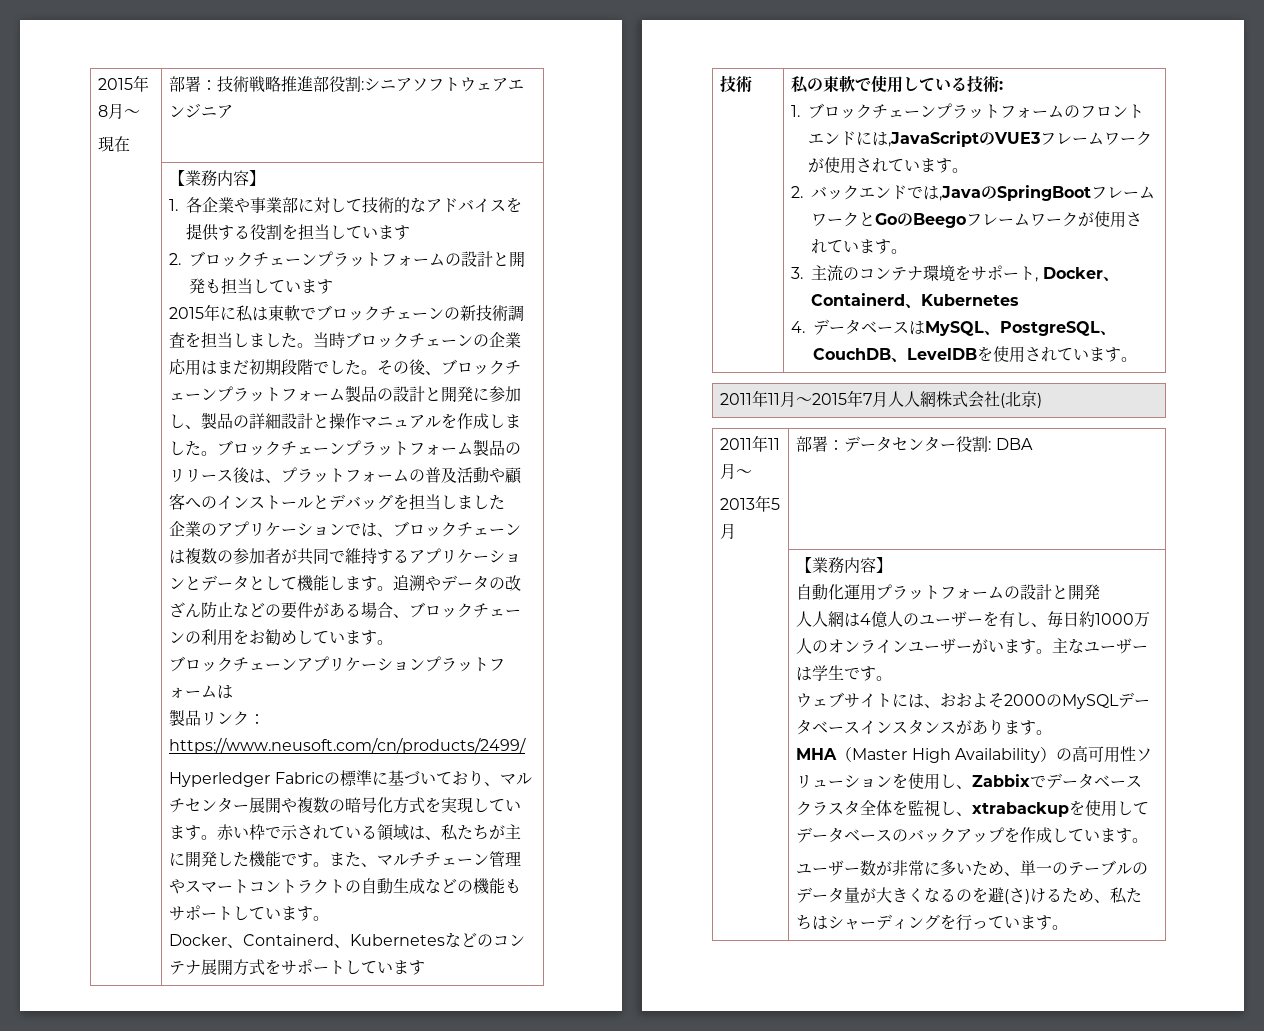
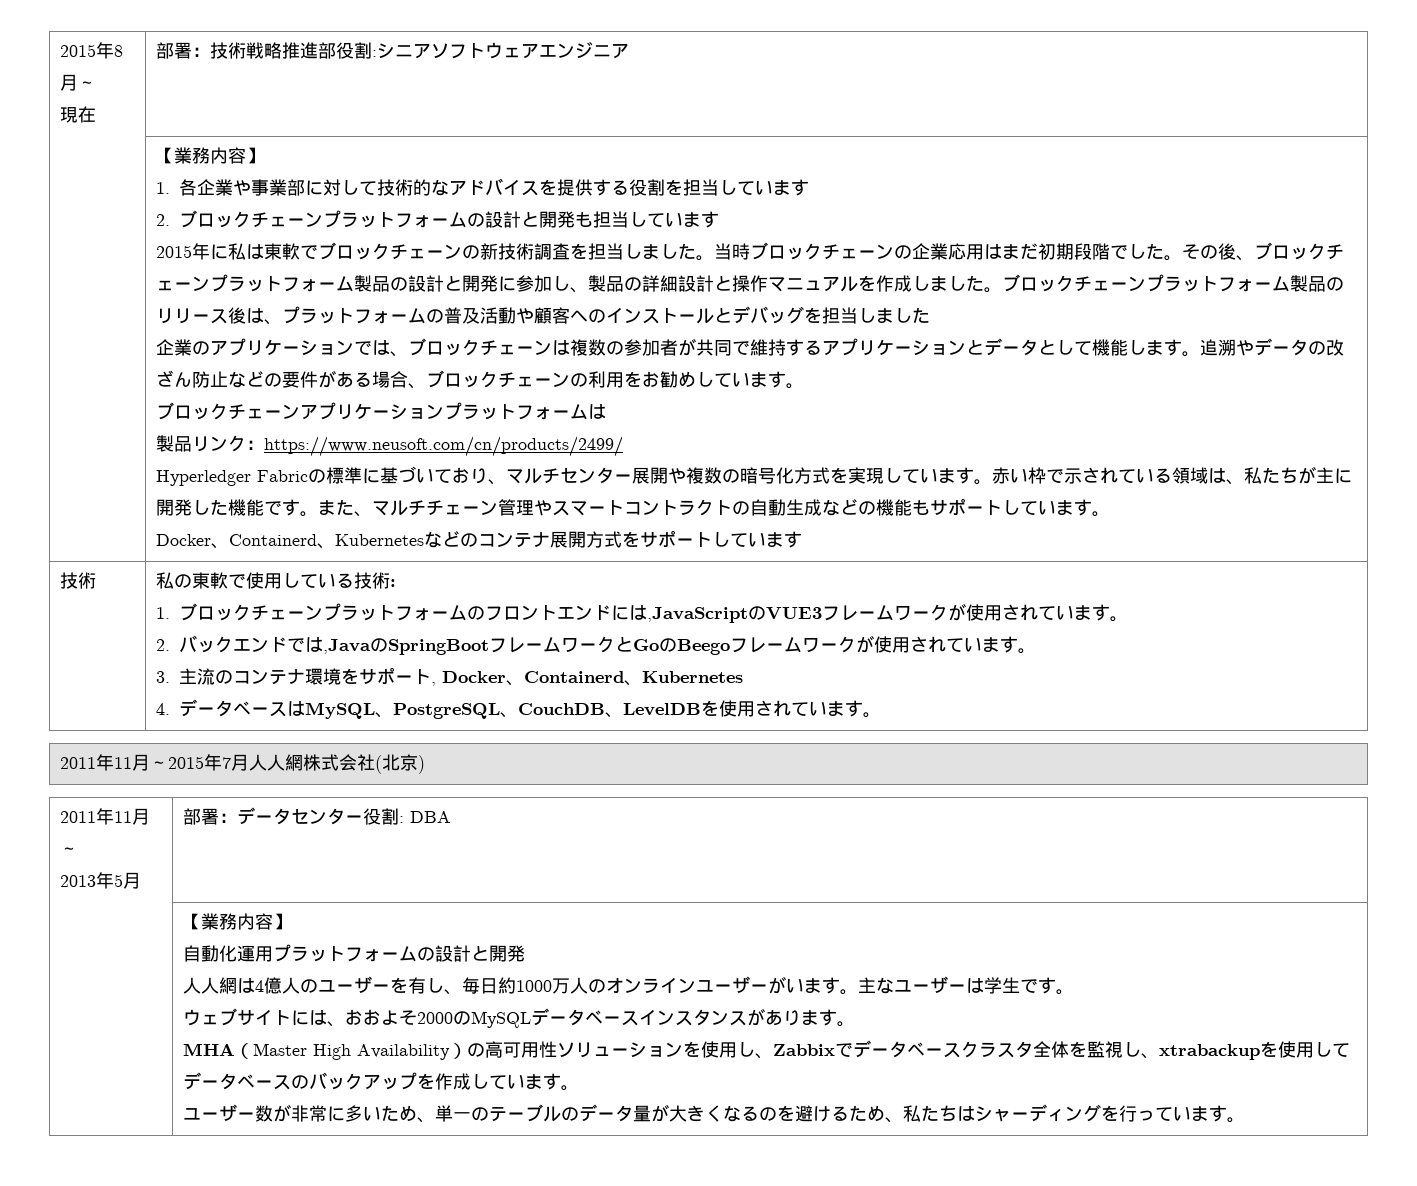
- ユーザー数が非常に多いため、単一のテーブルのデータ量が大きくなるのを避(さ)けるため、私たちはシャーディングを行っています。
+ ユーザー数が非常に多いため、単一のテーブルのデータ量が大きくなるのを避けるため、私たちはシャーディングを行っています。

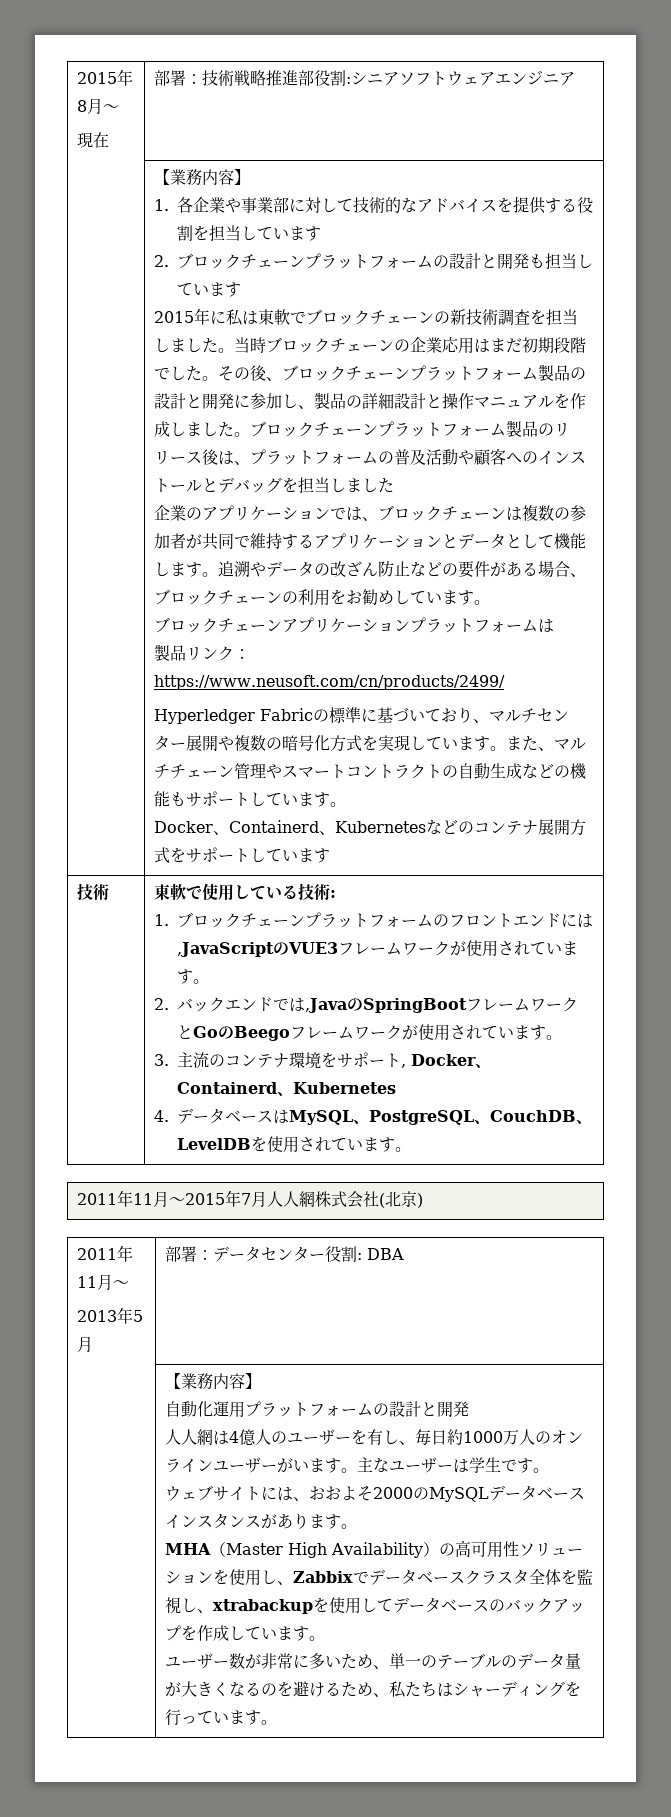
- 赤い枠で示されている領域は、私たちが主に開発した機能です。
- 私の東軟で使用している技術:
+ 東軟で使用している技術:

